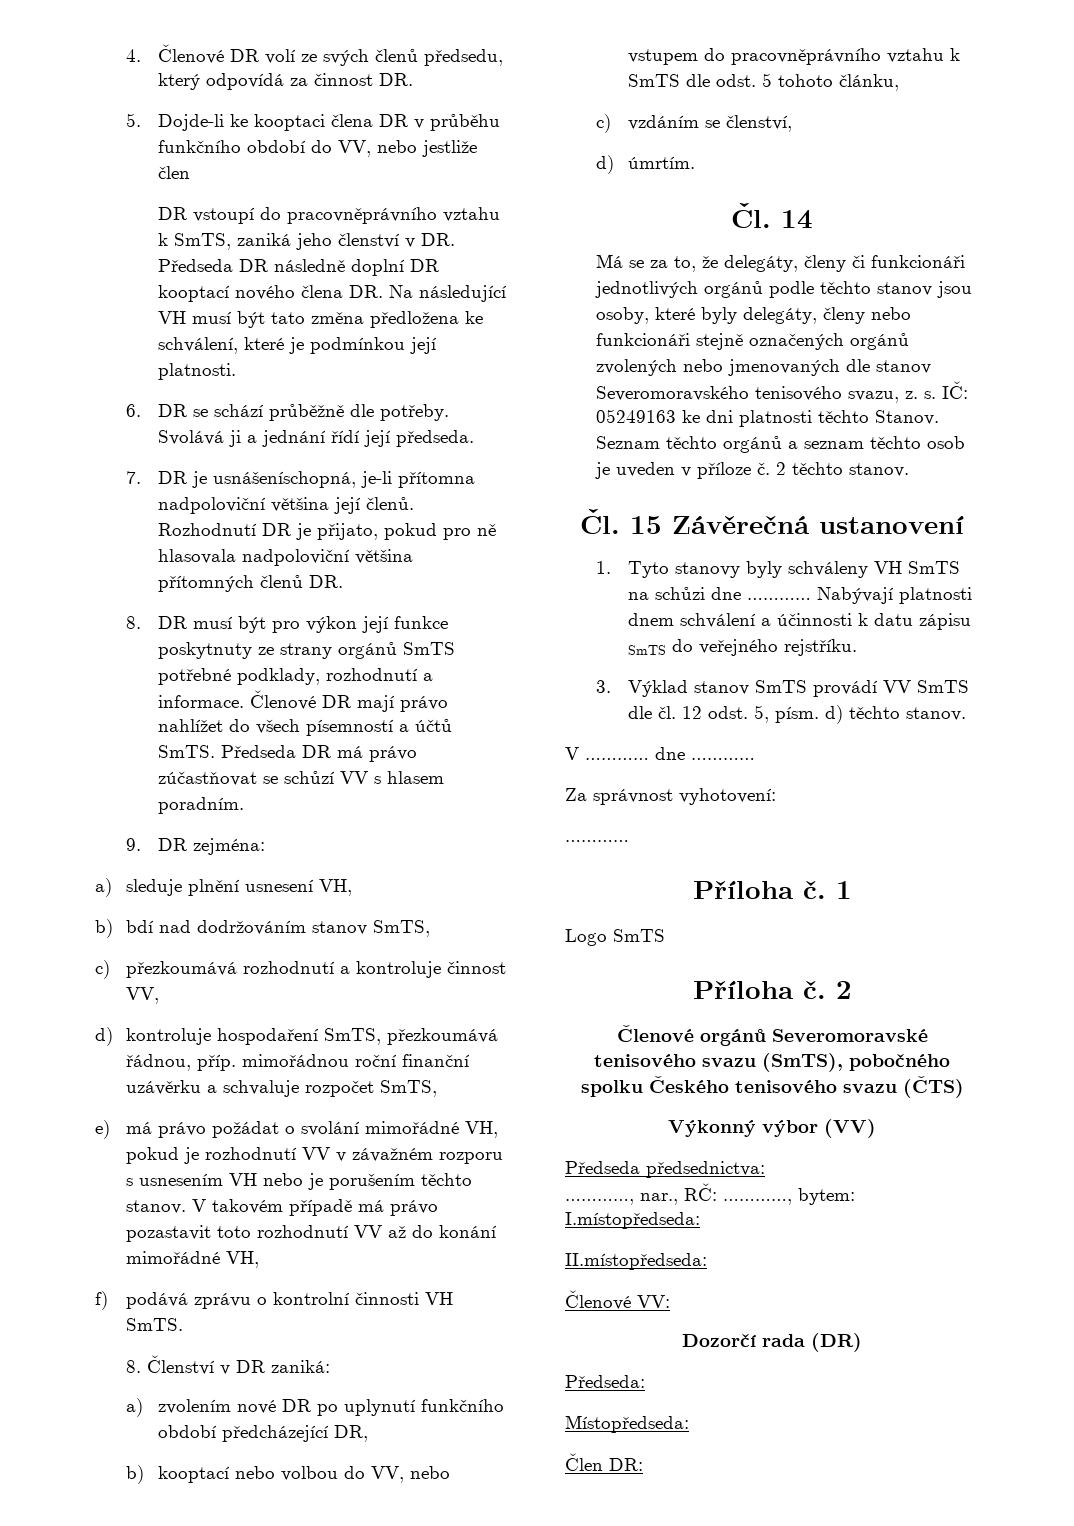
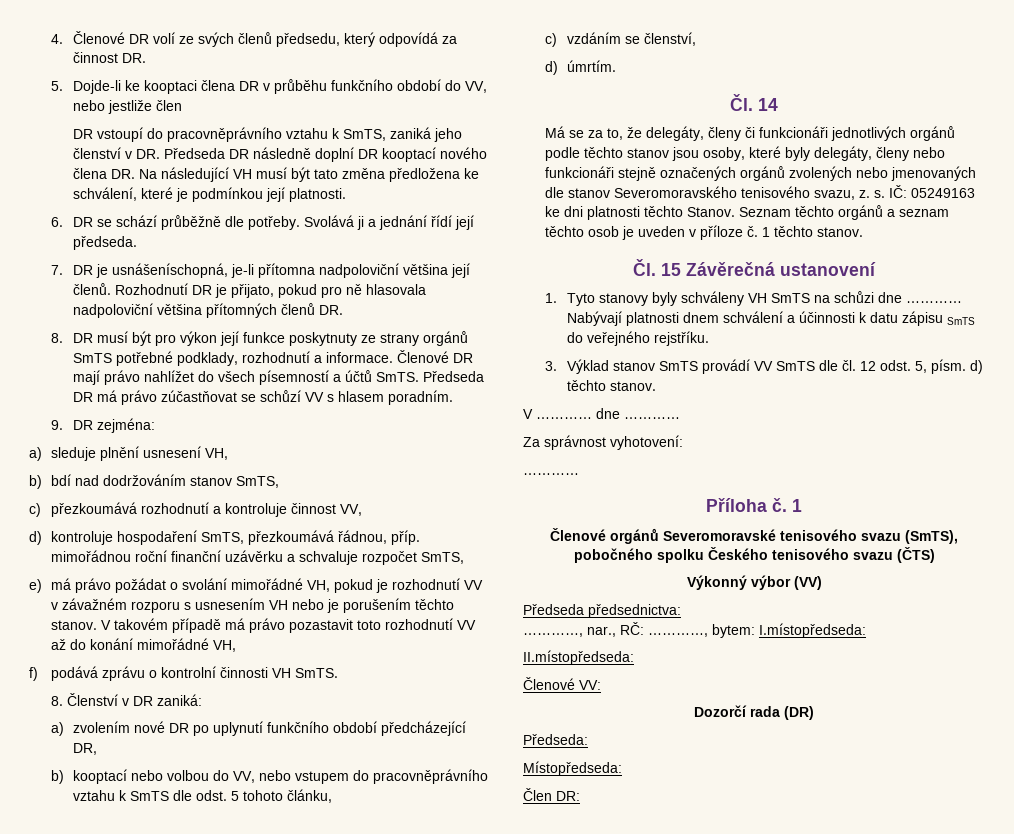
- 2 těchto stanov.
+ 1 těchto stanov.
- Logo SmTS
- Příloha č. 2

